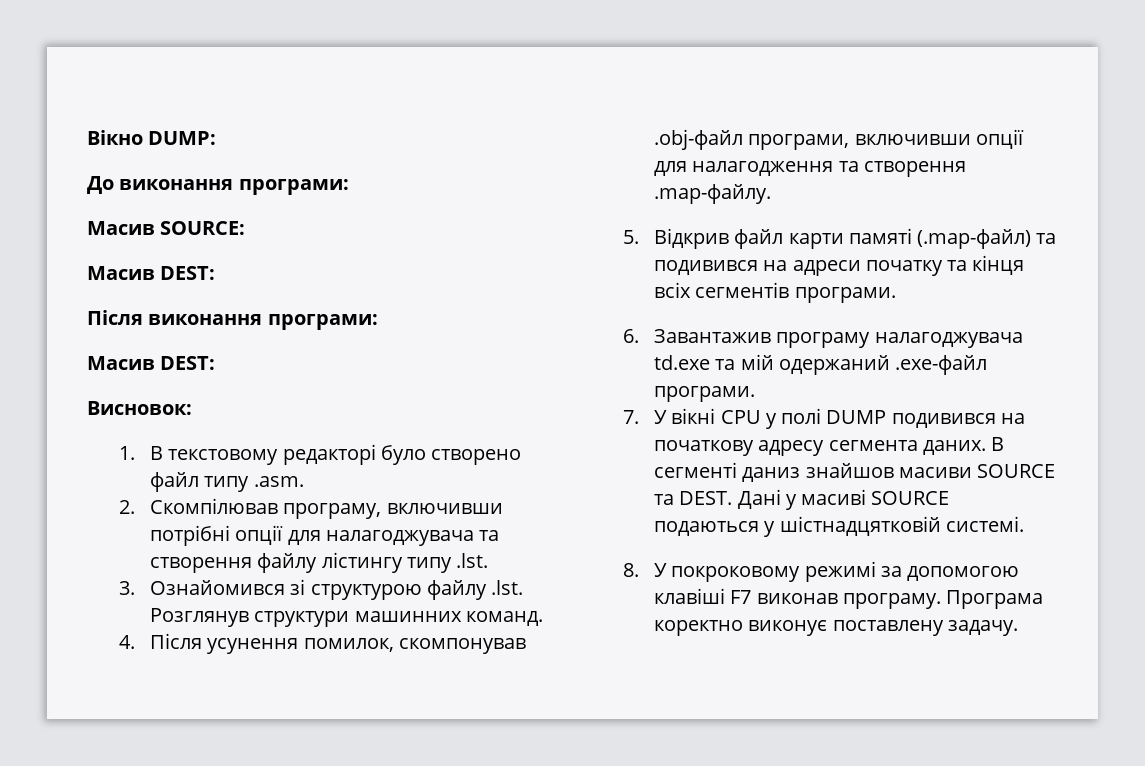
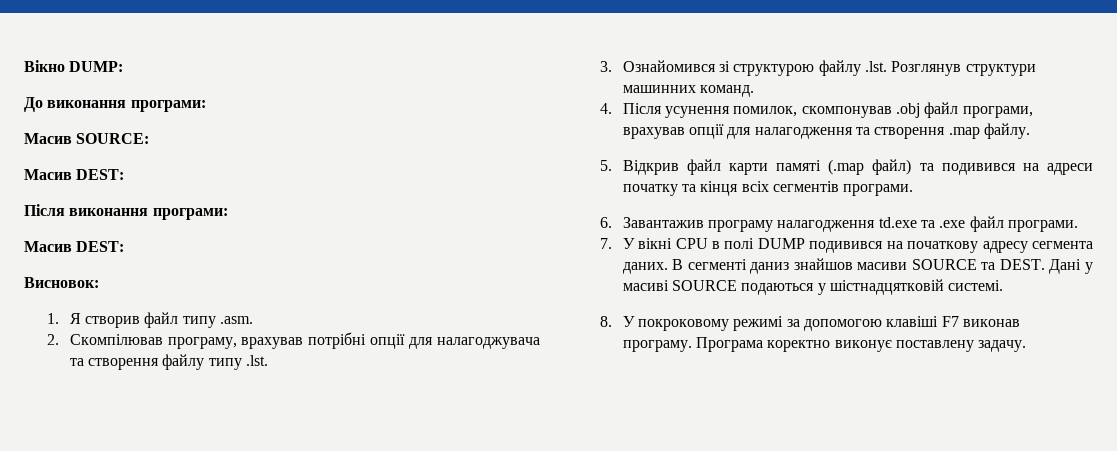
- 1. В текстовому редакторі було створено файл типу .asm.
+ 1. Я створив файл типу .asm.
- 2. Скомпілював програму, включивши потрібні опції для налагоджувача та створення файлу лістингу типу .lst.
+ 2. Скомпілював програму, врахував потрібні опції для налагоджувача та створення файлу типу .lst.
- 4. Після усунення помилок, скомпонував .obj-файл програми, включивши опції для налагодження та створення .map-файлу.
+ 4. Після усунення помилок, скомпонував .obj файл програми, врахував опції для налагодження та створення .map файлу.
- 5. Відкрив файл карти памяті (.map-файл) та подивився на адреси початку та кінця всіх сегментів програми.
+ 5. Відкрив файл карти памяті (.map файл) та подивився на адреси початку та кінця всіх сегментів програми.
- 6. Завантажив програму налагоджувача td.exe та мій одержаний .exe-файл програми.
+ 6. Завантажив програму налагодження td.exe та .exe файл програми.
- 7. У вікні CPU у полі DUMP подивився на початкову адресу сегмента даних.
+ 7. У вікні CPU в полі DUMP подивився на початкову адресу сегмента даних.

